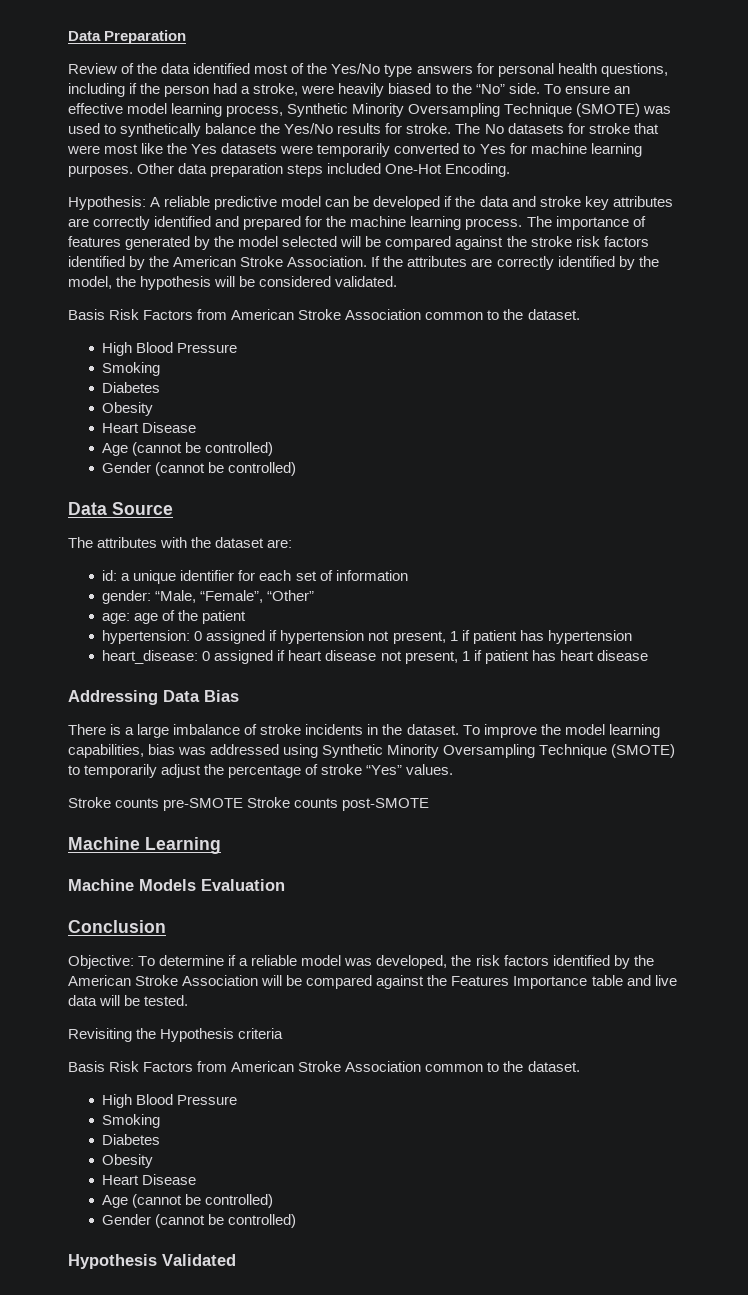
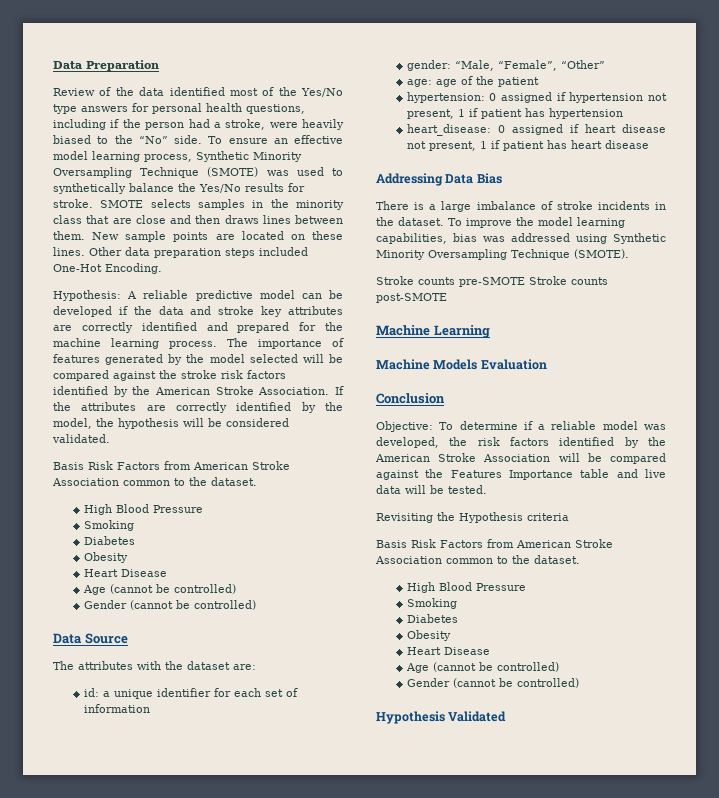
- The No datasets for stroke that were most like the Yes datasets were temporarily converted to Yes for machine learning purposes.
+ SMOTE selects samples in the minority class that are close and then draws lines between them. New sample points are located on these lines.
- To improve the model learning capabilities, bias was addressed using Synthetic Minority Oversampling Technique (SMOTE) to temporarily adjust the percentage of stroke “Yes” values.
+ To improve the model learning capabilities, bias was addressed using Synthetic Minority Oversampling Technique (SMOTE).

